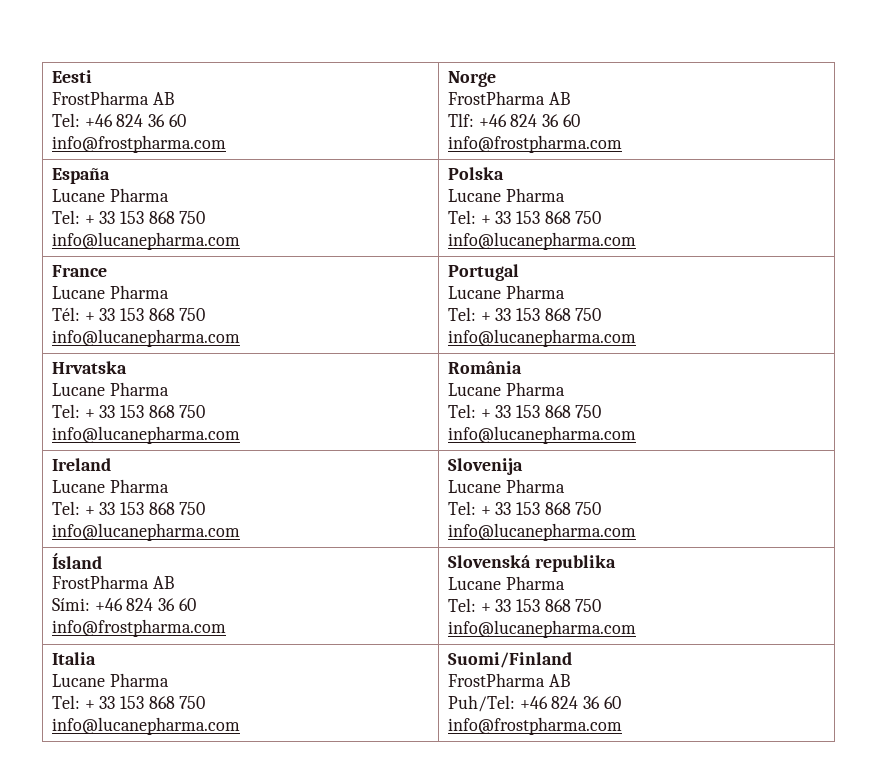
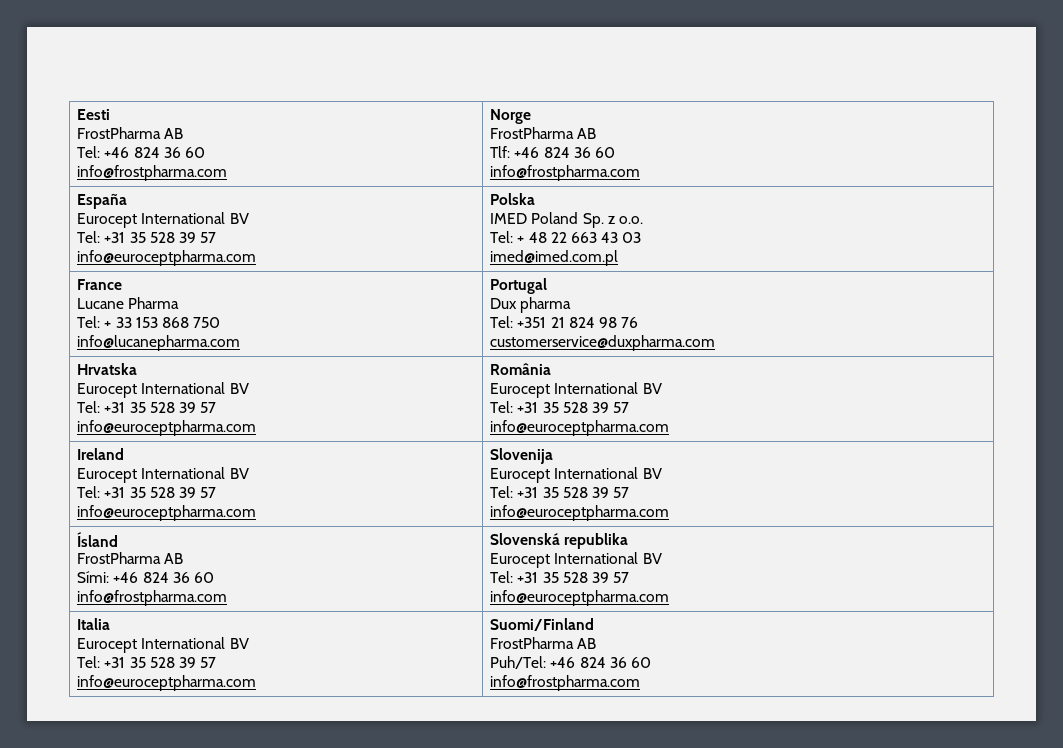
  España
+ Eurocept International BV
+ Tel: +31 35 528 39 57
+ info@euroceptpharma.com | Polska
+ IMED Poland Sp. z o.o.
+ Tel: + 48 22 663 43 03
+ imed@imed.com.pl
+ France
  Lucane Pharma
  Tel: + 33 153 868 750
- info@lucanepharma.com | Polska
- Lucane Pharma
- Tel: + 33 153 868 750
- info@lucanepharma.com
- France
- Lucane Pharma
- Tél: + 33 153 868 750
  info@lucanepharma.com | Portugal
- Lucane Pharma
- Tel: + 33 153 868 750
- info@lucanepharma.com
+ Dux pharma
+ Tel: +351 21 824 98 76
+ customerservice@duxpharma.com
  Hrvatska
- Lucane Pharma
- Tel: + 33 153 868 750
- info@lucanepharma.com | România
- Lucane Pharma
- Tel: + 33 153 868 750
- info@lucanepharma.com
+ Eurocept International BV
+ Tel: +31 35 528 39 57
+ info@euroceptpharma.com | România
+ Eurocept International BV
+ Tel: +31 35 528 39 57
+ info@euroceptpharma.com
  Ireland
- Lucane Pharma
- Tel: + 33 153 868 750
- info@lucanepharma.com | Slovenija
- Lucane Pharma
- Tel: + 33 153 868 750
- info@lucanepharma.com
+ Eurocept International BV
+ Tel: +31 35 528 39 57
+ info@euroceptpharma.com | Slovenija
+ Eurocept International BV
+ Tel: +31 35 528 39 57
+ info@euroceptpharma.com
  Ísland
  FrostPharma AB
  Sími: +46 824 36 60
  info@frostpharma.com | Slovenská republika
- Lucane Pharma
- Tel: + 33 153 868 750
- info@lucanepharma.com
+ Eurocept International BV
+ Tel: +31 35 528 39 57
+ info@euroceptpharma.com
  Italia
- Lucane Pharma
- Tel: + 33 153 868 750
- info@lucanepharma.com | Suomi/Finland
+ Eurocept International BV
+ Tel: +31 35 528 39 57
+ info@euroceptpharma.com | Suomi/Finland

